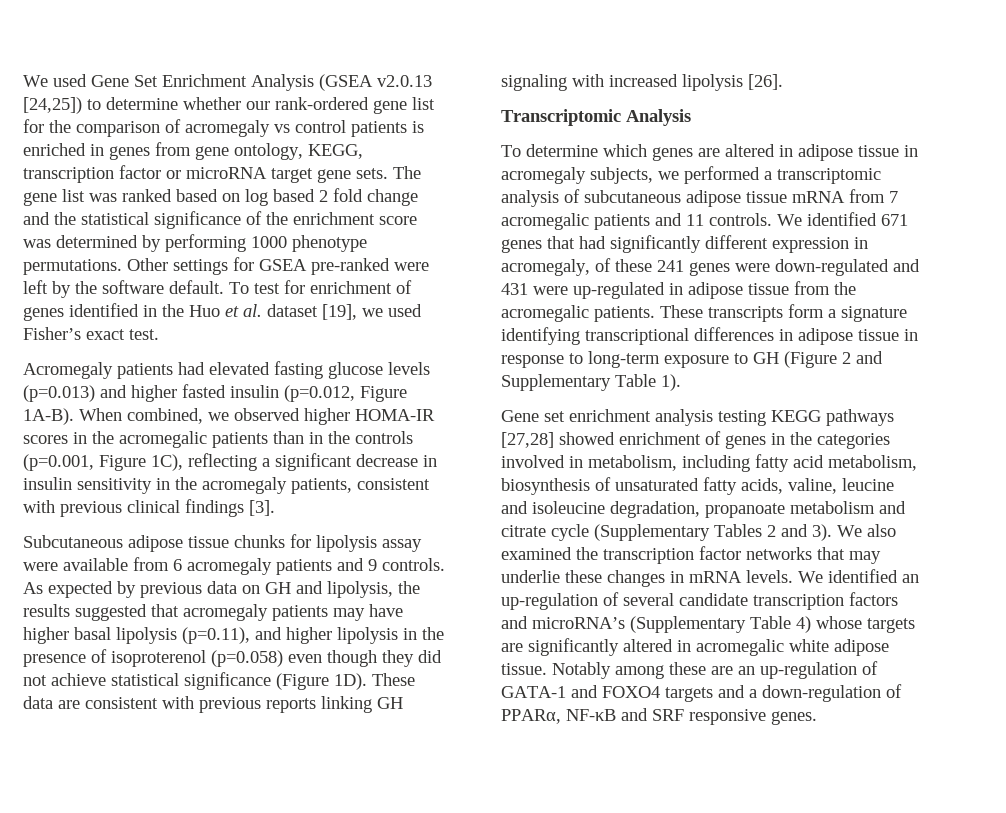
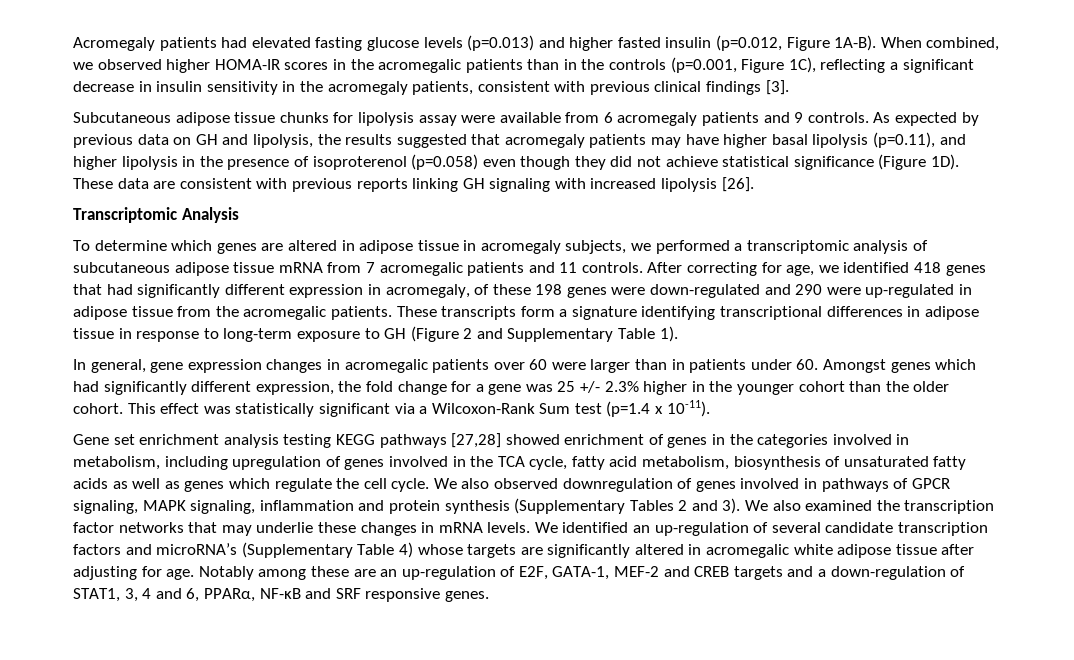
- We used Gene Set Enrichment Analysis (GSEA v2.0.13 [24,25]) to determine whether our rank-ordered gene list for the comparison of acromegaly vs control patients is enriched in genes from gene ontology, KEGG, transcription factor or microRNA target gene sets. The gene list was ranked based on log based 2 fold change and the statistical significance of the enrichment score was determined by performing 1000 phenotype permutations. Other settings for GSEA pre-ranked were left by the software default. To test for enrichment of genes identified in the Huo et al. dataset [19], we used Fisher’s exact test.
- We identified 671 genes that had significantly different expression in acromegaly, of these 241 genes were down-regulated and 431 were up-regulated in adipose tissue from the acromegalic patients.
+ After correcting for age, we identified 418 genes that had significantly different expression in acromegaly, of these 198 genes were down-regulated and 290 were up-regulated in adipose tissue from the acromegalic patients.
+ In general, gene expression changes in acromegalic patients over 60 were larger than in patients under 60. Amongst genes which had significantly different expression, the fold change for a gene was 25 +/- 2.3% higher in the younger cohort than the older cohort. This effect was statistically significant via a Wilcoxon-Rank Sum test (p=1.4 x 10-11).
- Gene set enrichment analysis testing KEGG pathways [27,28] showed enrichment of genes in the categories involved in metabolism, including fatty acid metabolism, biosynthesis of unsaturated fatty acids, valine, leucine and isoleucine degradation, propanoate metabolism and citrate cycle (Supplementary Tables 2 and 3).
+ Gene set enrichment analysis testing KEGG pathways [27,28] showed enrichment of genes in the categories involved in metabolism, including upregulation of genes involved in the TCA cycle, fatty acid metabolism, biosynthesis of unsaturated fatty acids as well as genes which regulate the cell cycle. We also observed downregulation of genes involved in pathways of GPCR signaling, MAPK signaling, inflammation and protein synthesis (Supplementary Tables 2 and 3).
- We identified an up-regulation of several candidate transcription factors and microRNA’s (Supplementary Table 4) whose targets are significantly altered in acromegalic white adipose tissue.
+ We identified an up-regulation of several candidate transcription factors and microRNA’s (Supplementary Table 4) whose targets are significantly altered in acromegalic white adipose tissue after adjusting for age.
- Notably among these are an up-regulation of GATA-1 and FOXO4 targets and a down-regulation of PPARα, NF-κB and SRF responsive genes.
+ Notably among these are an up-regulation of E2F, GATA-1, MEF-2 and CREB targets and a down-regulation of STAT1, 3, 4 and 6, PPARα, NF-κB and SRF responsive genes.

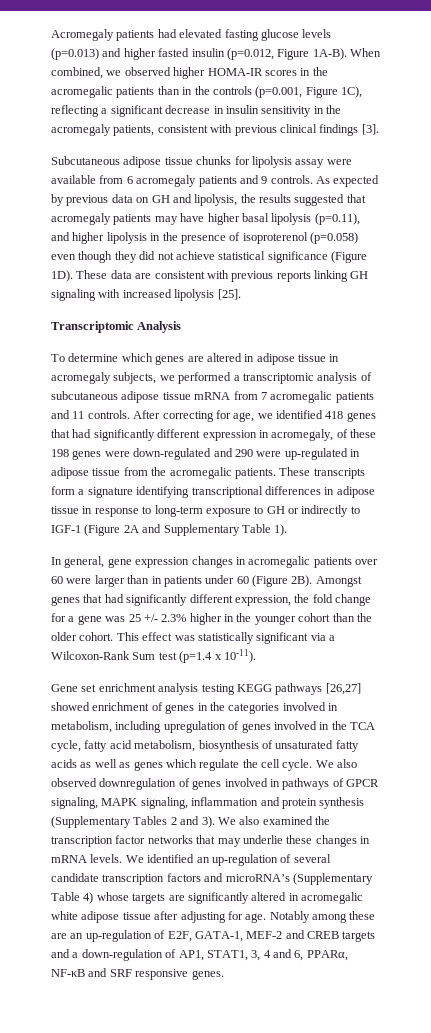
- These data are consistent with previous reports linking GH signaling with increased lipolysis [26].
+ These data are consistent with previous reports linking GH signaling with increased lipolysis [25].
- These transcripts form a signature identifying transcriptional differences in adipose tissue in response to long-term exposure to GH (Figure 2 and Supplementary Table 1).
+ These transcripts form a signature identifying transcriptional differences in adipose tissue in response to long-term exposure to GH or indirectly to IGF-1 (Figure 2A and Supplementary Table 1).
- In general, gene expression changes in acromegalic patients over 60 were larger than in patients under 60. Amongst genes which had significantly different expression, the fold change for a gene was 25 +/- 2.3% higher in the younger cohort than the older cohort.
+ In general, gene expression changes in acromegalic patients over 60 were larger than in patients under 60 (Figure 2B). Amongst genes that had significantly different expression, the fold change for a gene was 25 +/- 2.3% higher in the younger cohort than the older cohort.
- Gene set enrichment analysis testing KEGG pathways [27,28] showed enrichment of genes in the categories involved in metabolism, including upregulation of genes involved in the TCA cycle, fatty acid metabolism, biosynthesis of unsaturated fatty acids as well as genes which regulate the cell cycle.
+ Gene set enrichment analysis testing KEGG pathways [26,27] showed enrichment of genes in the categories involved in metabolism, including upregulation of genes involved in the TCA cycle, fatty acid metabolism, biosynthesis of unsaturated fatty acids as well as genes which regulate the cell cycle.
- Notably among these are an up-regulation of E2F, GATA-1, MEF-2 and CREB targets and a down-regulation of STAT1, 3, 4 and 6, PPARα, NF-κB and SRF responsive genes.
+ Notably among these are an up-regulation of E2F, GATA-1, MEF-2 and CREB targets and a down-regulation of AP1, STAT1, 3, 4 and 6, PPARα, NF-κB and SRF responsive genes.

